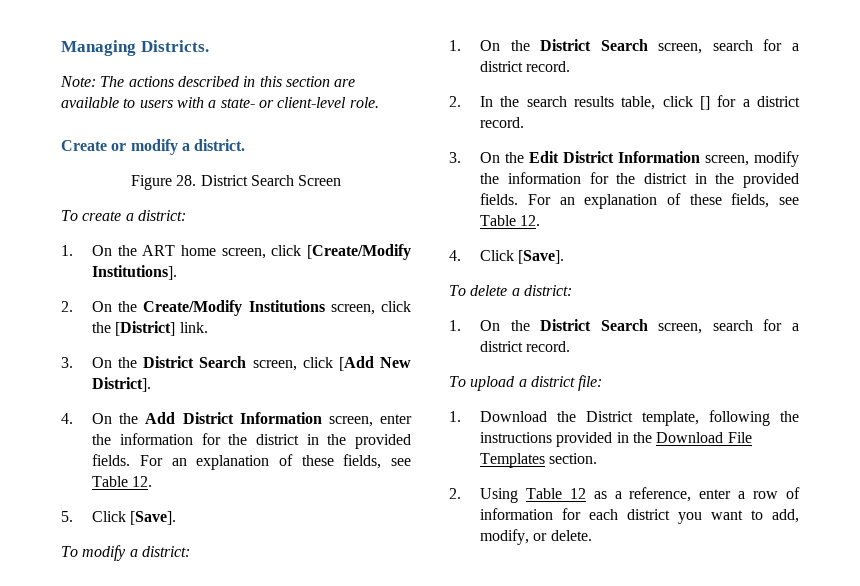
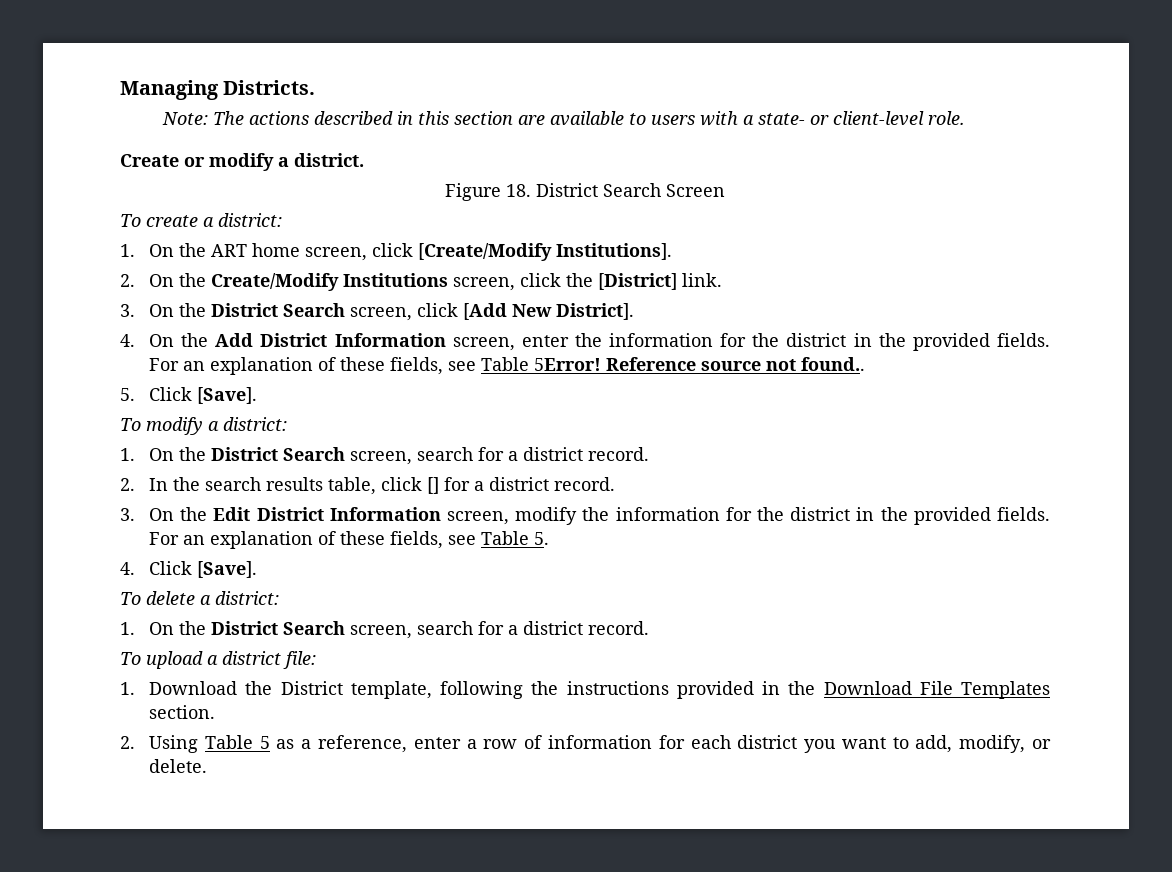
- Figure 28. District Search Screen
+ Figure 18. District Search Screen
- 4. On the Add District Information screen, enter the information for the district in the provided fields. For an explanation of these fields, see Table 12.
+ 4. On the Add District Information screen, enter the information for the district in the provided fields. For an explanation of these fields, see Table 5Error! Reference source not found..
- 3. On the Edit District Information screen, modify the information for the district in the provided fields. For an explanation of these fields, see Table 12.
+ 3. On the Edit District Information screen, modify the information for the district in the provided fields. For an explanation of these fields, see Table 5.
- 2. Using Table 12 as a reference, enter a row of information for each district you want to add, modify, or delete.
+ 2. Using Table 5 as a reference, enter a row of information for each district you want to add, modify, or delete.

